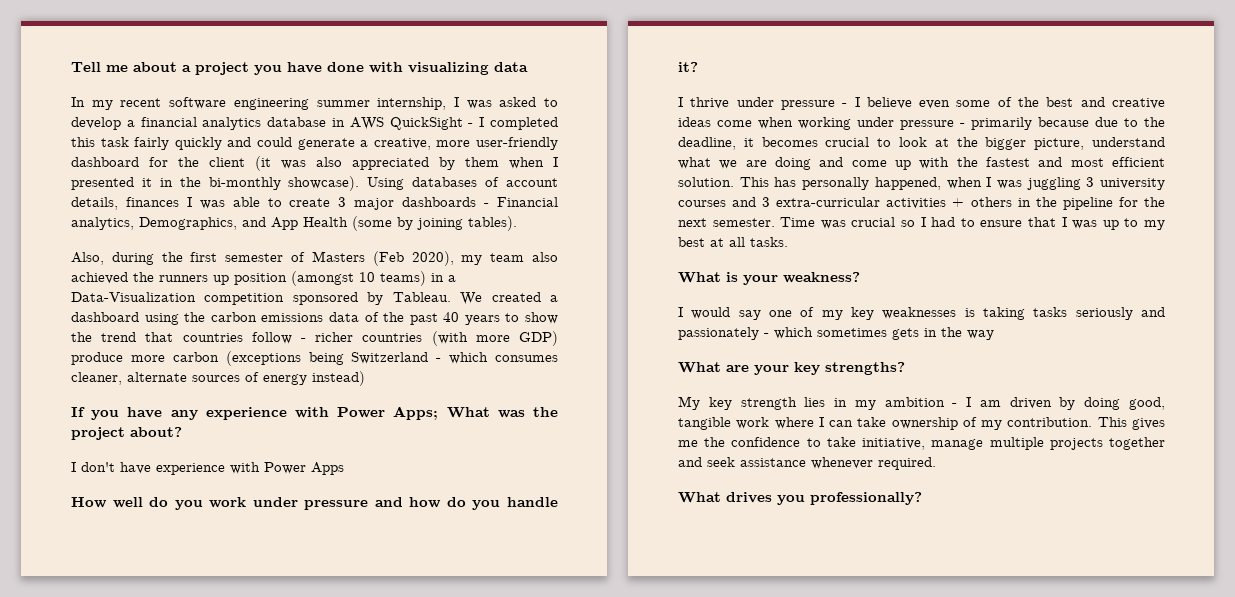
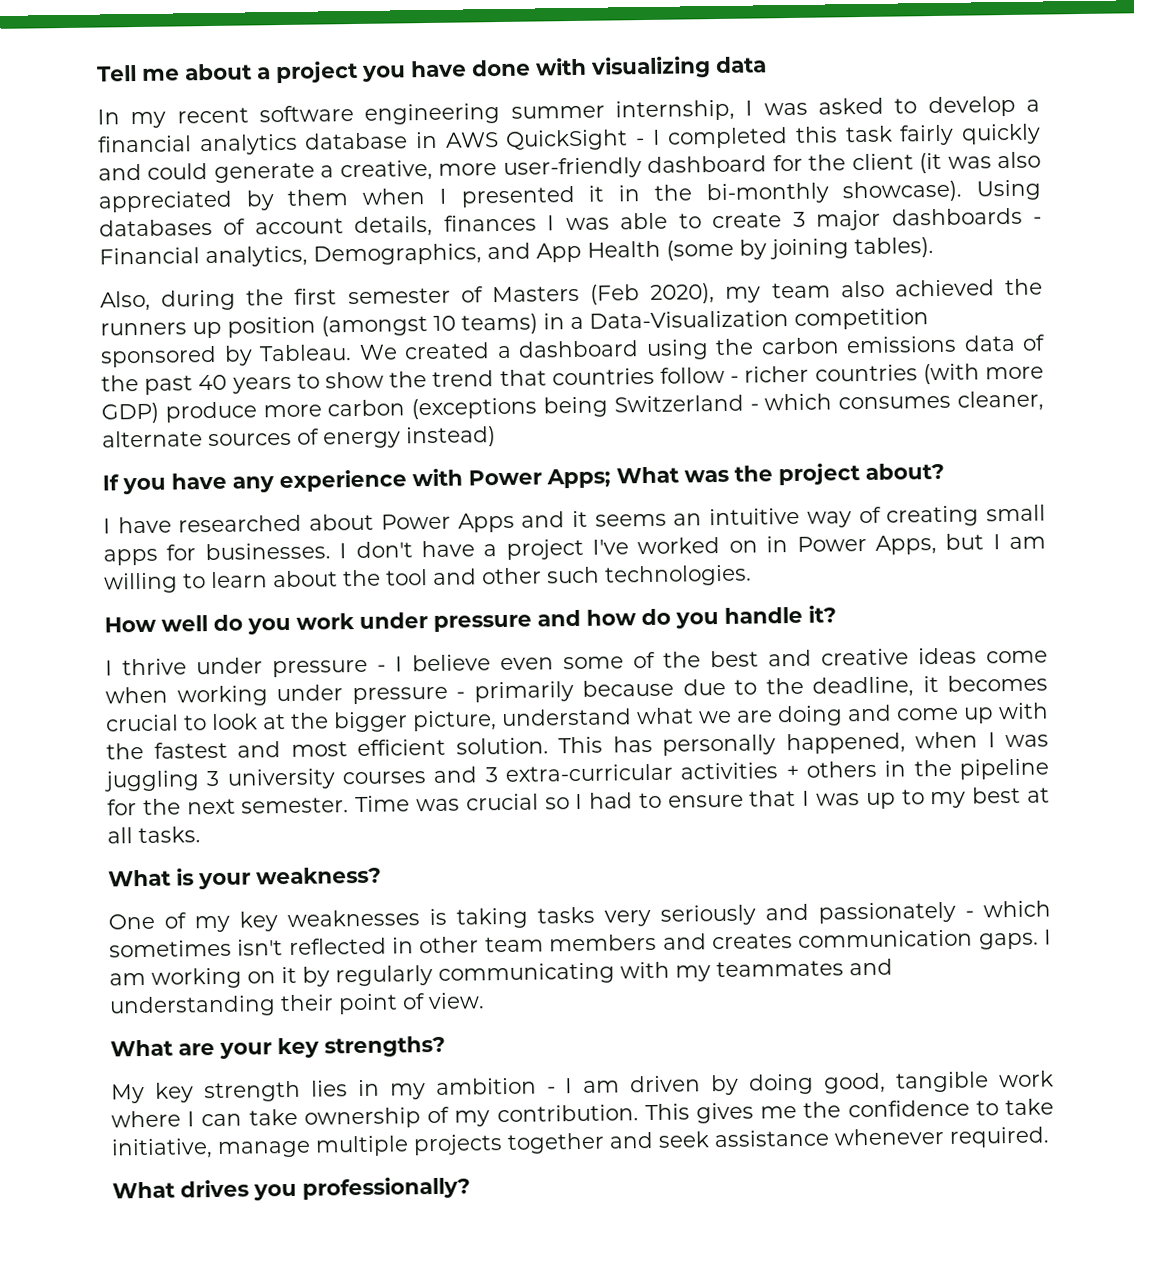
- I don't have experience with Power Apps
+ I have researched about Power Apps and it seems an intuitive way of creating small apps for businesses. I don't have a project I've worked on in Power Apps, but I am willing to learn about the tool and other such technologies.
- I would say one of my key weaknesses is taking tasks seriously and passionately - which sometimes gets in the way
+ One of my key weaknesses is taking tasks very seriously and passionately - which sometimes isn't reflected in other team members and creates communication gaps. I am working on it by regularly communicating with my teammates and understanding their point of view.

